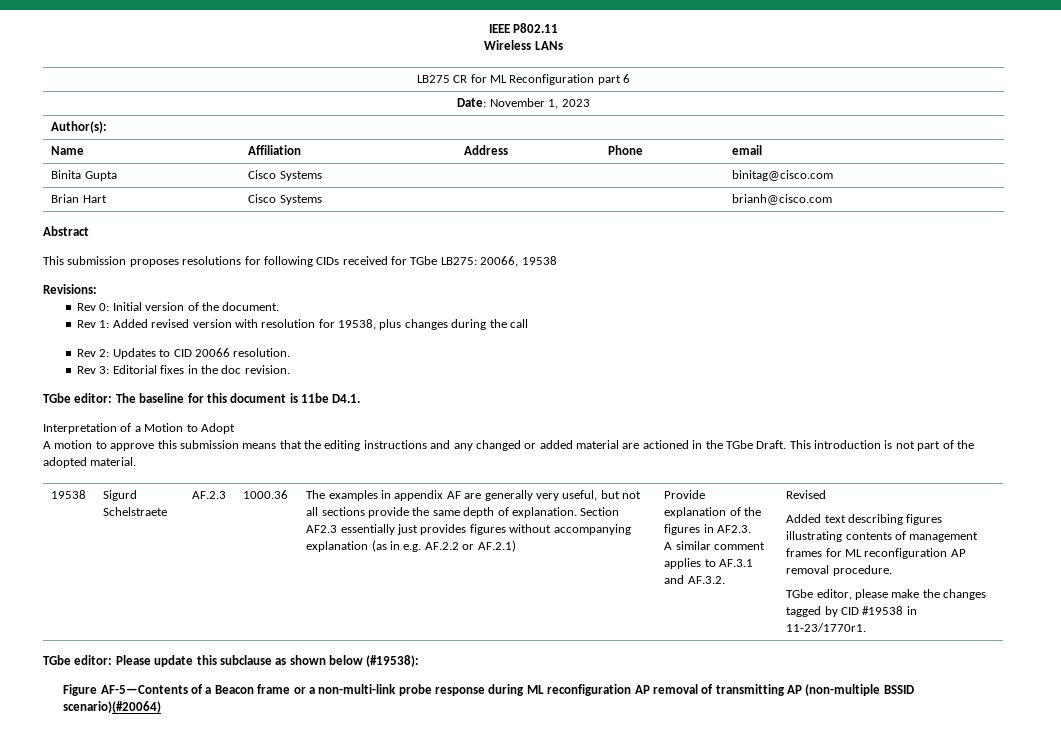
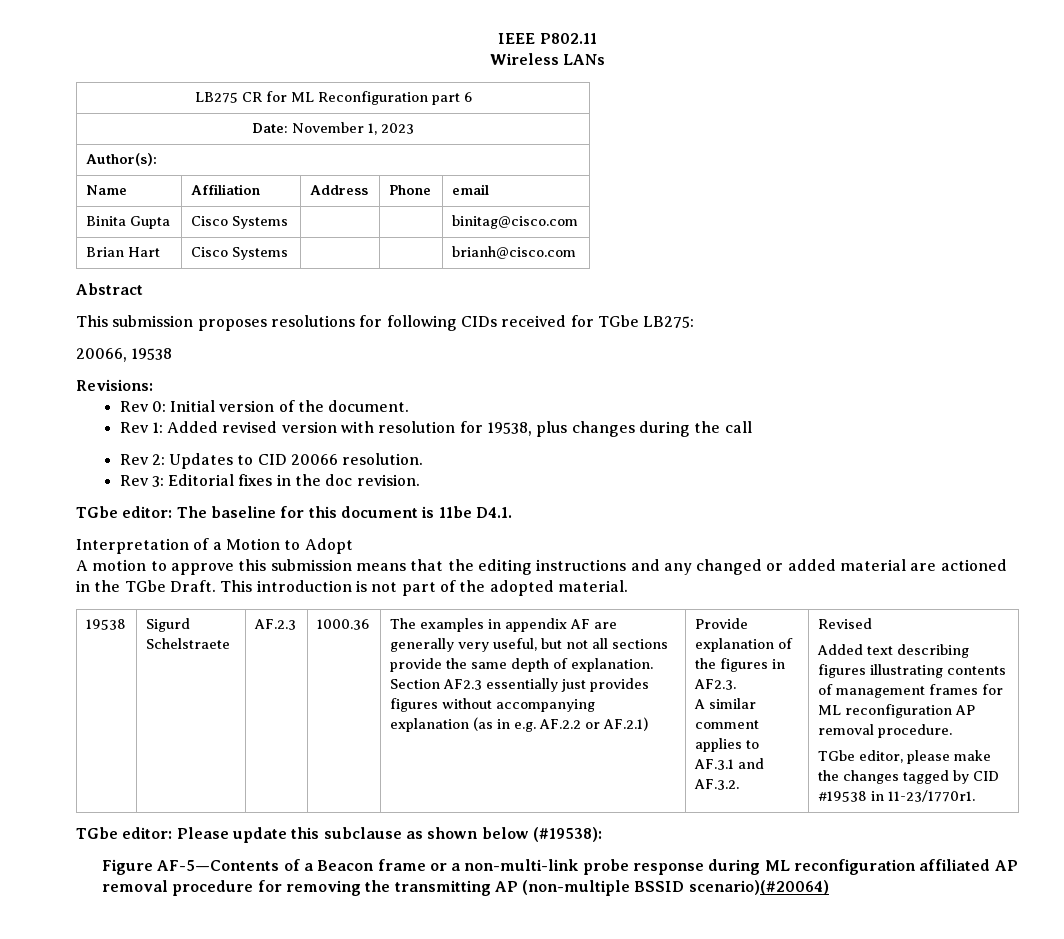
- This submission proposes resolutions for following CIDs received for TGbe LB275: 20066, 19538
+ This submission proposes resolutions for following CIDs received for TGbe LB275:
+ 20066, 19538
- Figure AF-5—Contents of a Beacon frame or a non-multi-link probe response during ML reconfiguration AP removal of transmitting AP (non-multiple BSSID scenario)(#20064)
+ Figure AF-5—Contents of a Beacon frame or a non-multi-link probe response during ML reconfiguration affiliated AP removal procedure for removing the transmitting AP (non-multiple BSSID scenario)(#20064)

